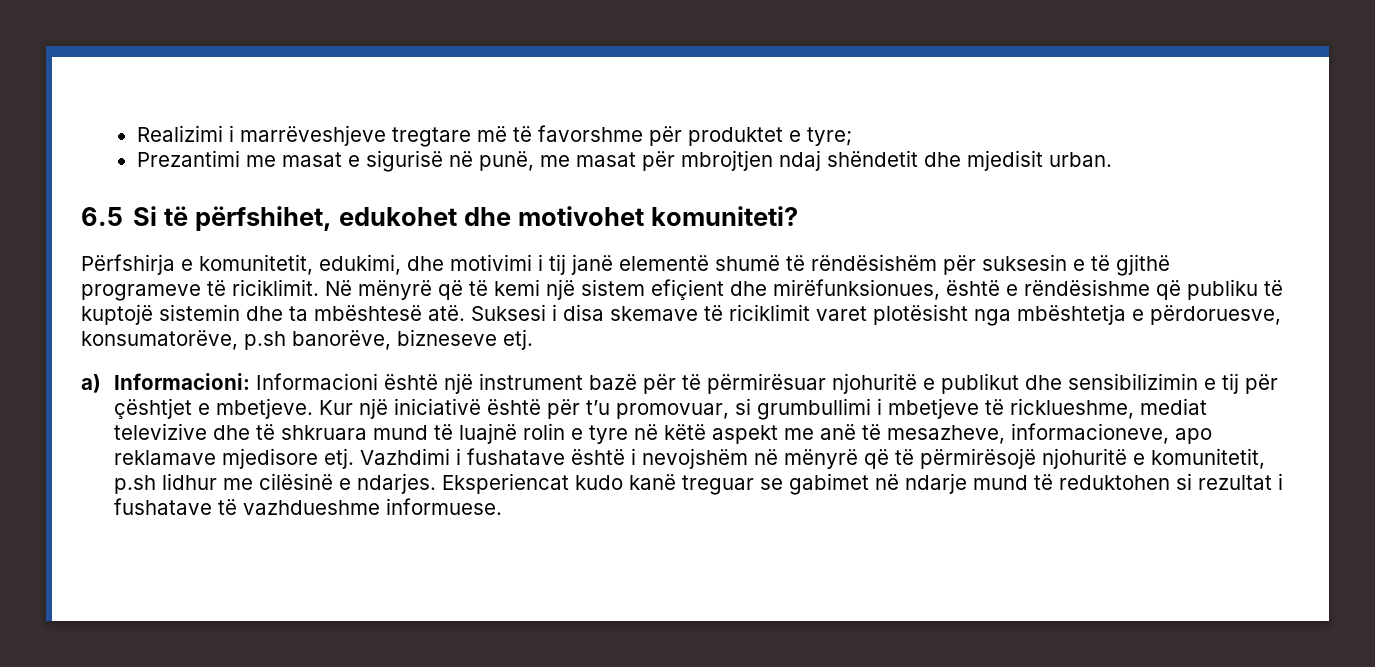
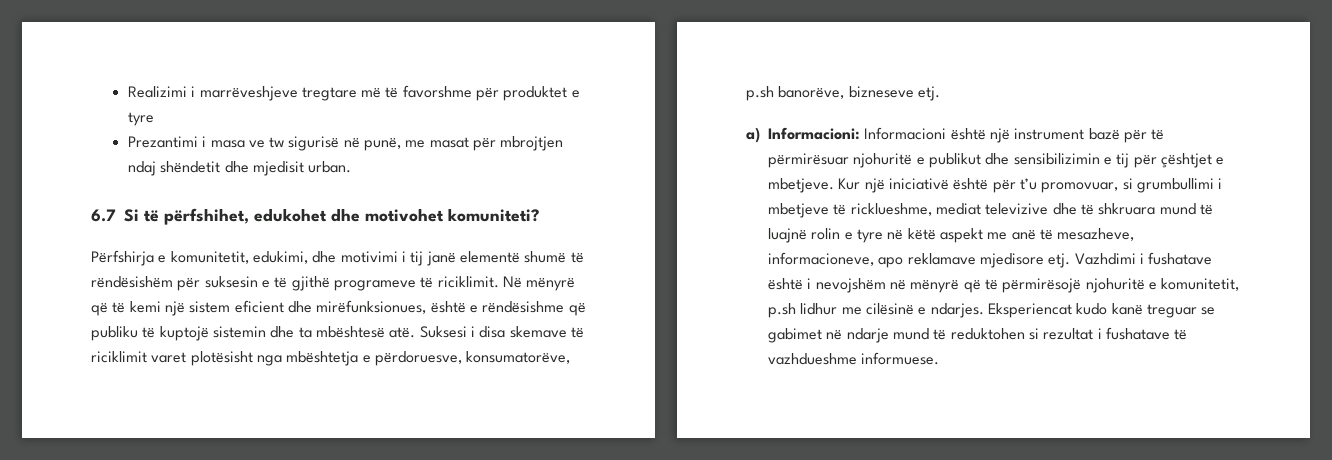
- Realizimi i marrëveshjeve tregtare më të favorshme për produktet e tyre;
+ Realizimi i marrëveshjeve tregtare më të favorshme për produktet e tyre
- Prezantimi me masat e sigurisë në punë, me masat për mbrojtjen ndaj shëndetit dhe mjedisit urban.
+ Prezantimi i masa ve tw sigurisë në punë, me masat për mbrojtjen ndaj shëndetit dhe mjedisit urban.
- 6.5 Si të përfshihet, edukohet dhe motivohet komuniteti?
+ 6.7 Si të përfshihet, edukohet dhe motivohet komuniteti?
- Në mënyrë që të kemi një sistem efiçient dhe mirëfunksionues, është e rëndësishme që publiku të kuptojë sistemin dhe ta mbështesë atë.
+ Në mënyrë që të kemi një sistem eficient dhe mirëfunksionues, është e rëndësishme që publiku të kuptojë sistemin dhe ta mbështesë atë.

